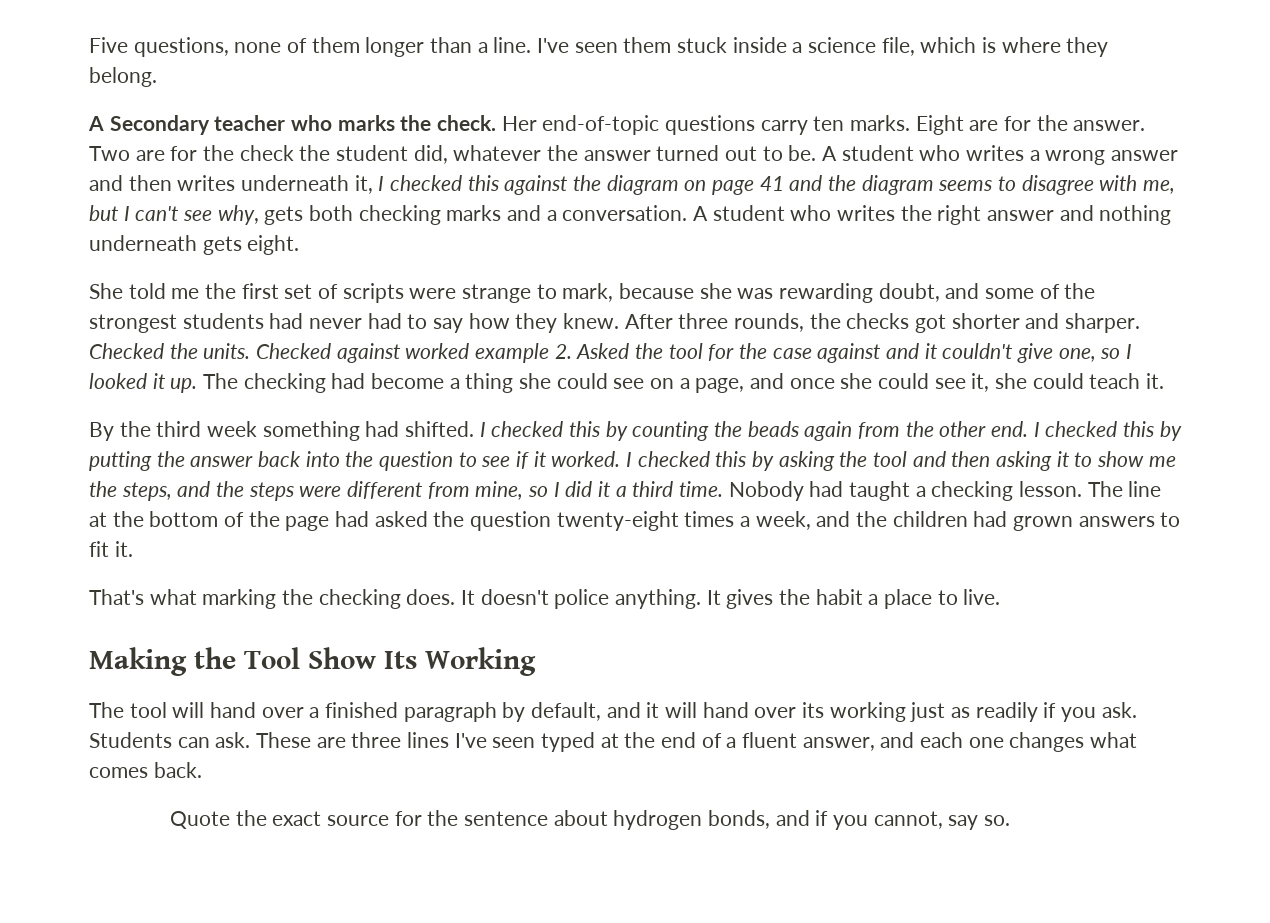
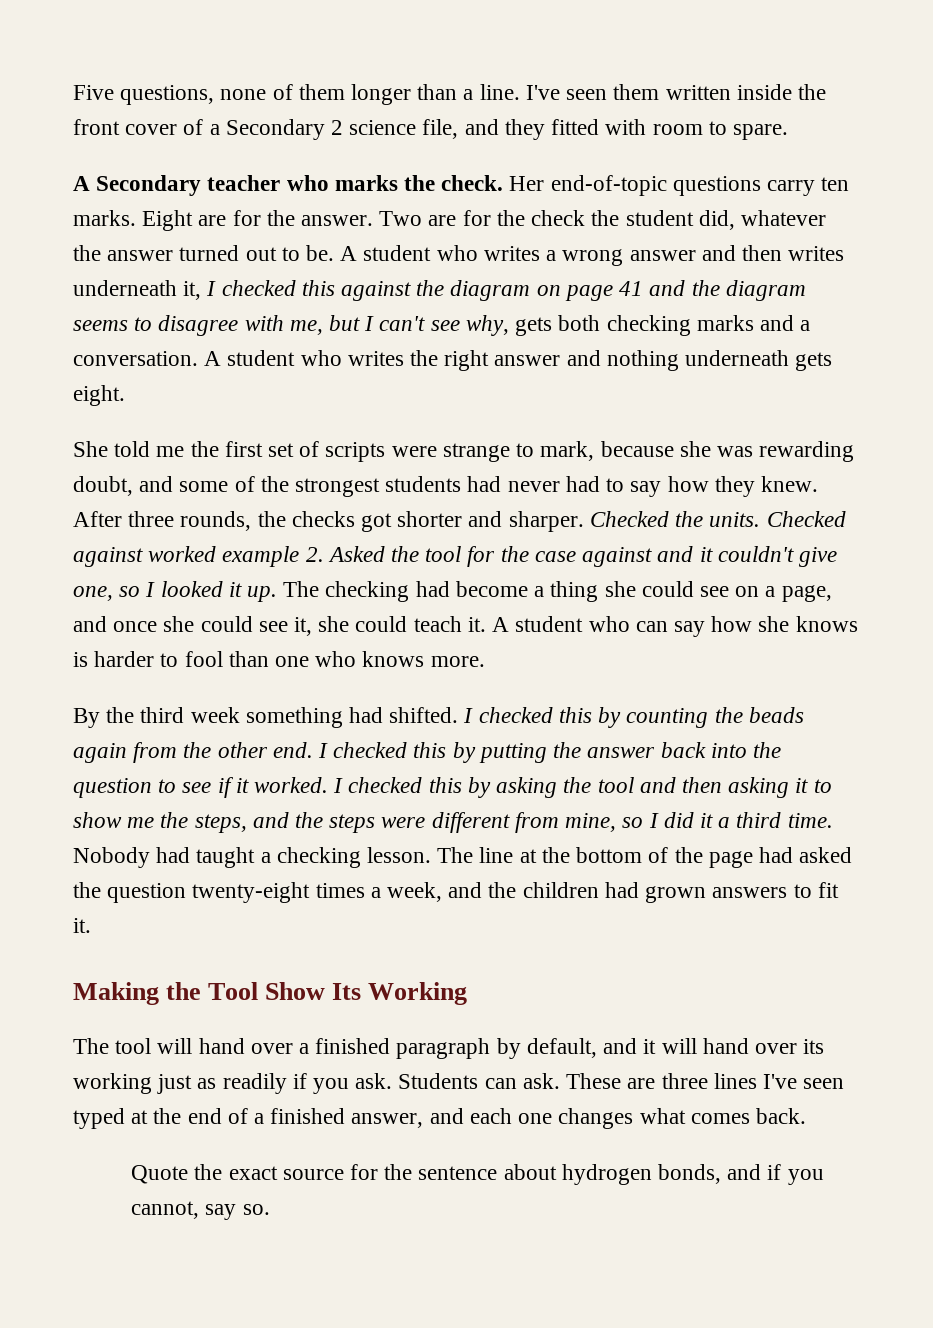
- I've seen them stuck inside a science file, which is where they belong.
+ I've seen them written inside the front cover of a Secondary 2 science file, and they fitted with room to spare.
+ A student who can say how she knows is harder to fool than one who knows more.
- That's what marking the checking does. It doesn't police anything. It gives the habit a place to live.
- These are three lines I've seen typed at the end of a fluent answer, and each one changes what comes back.
+ These are three lines I've seen typed at the end of a finished answer, and each one changes what comes back.

